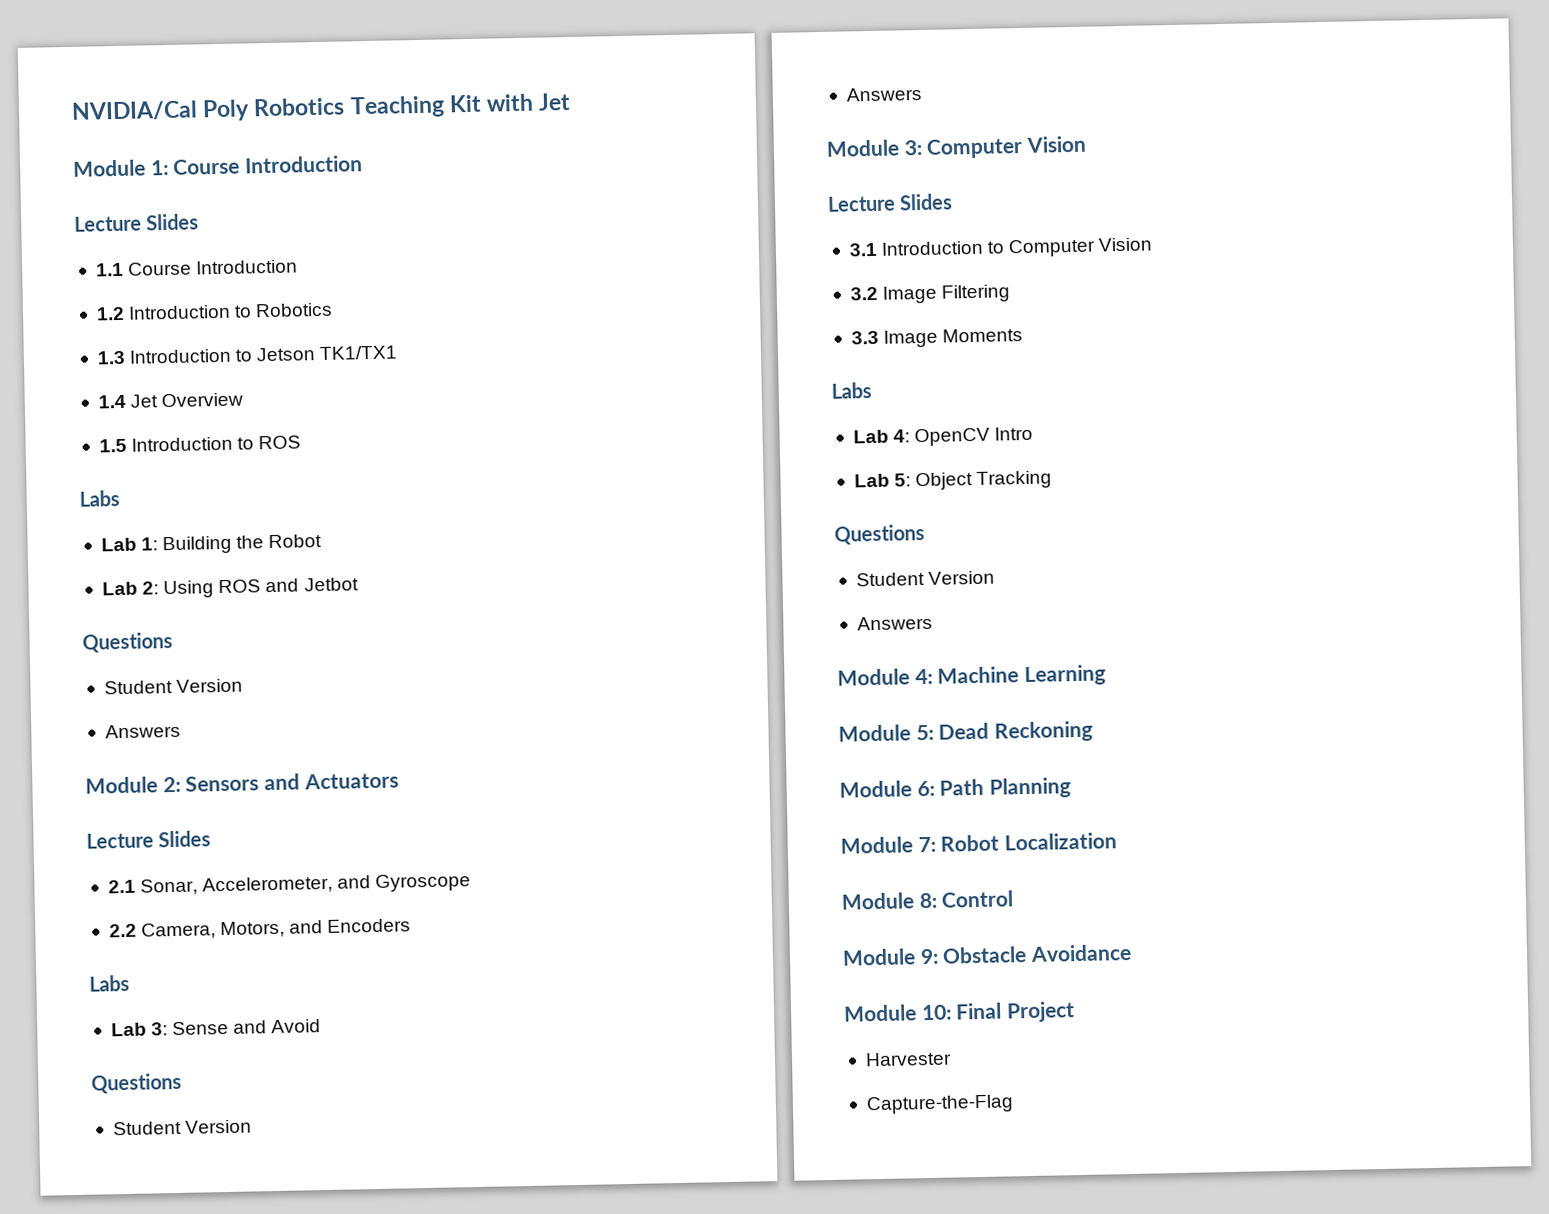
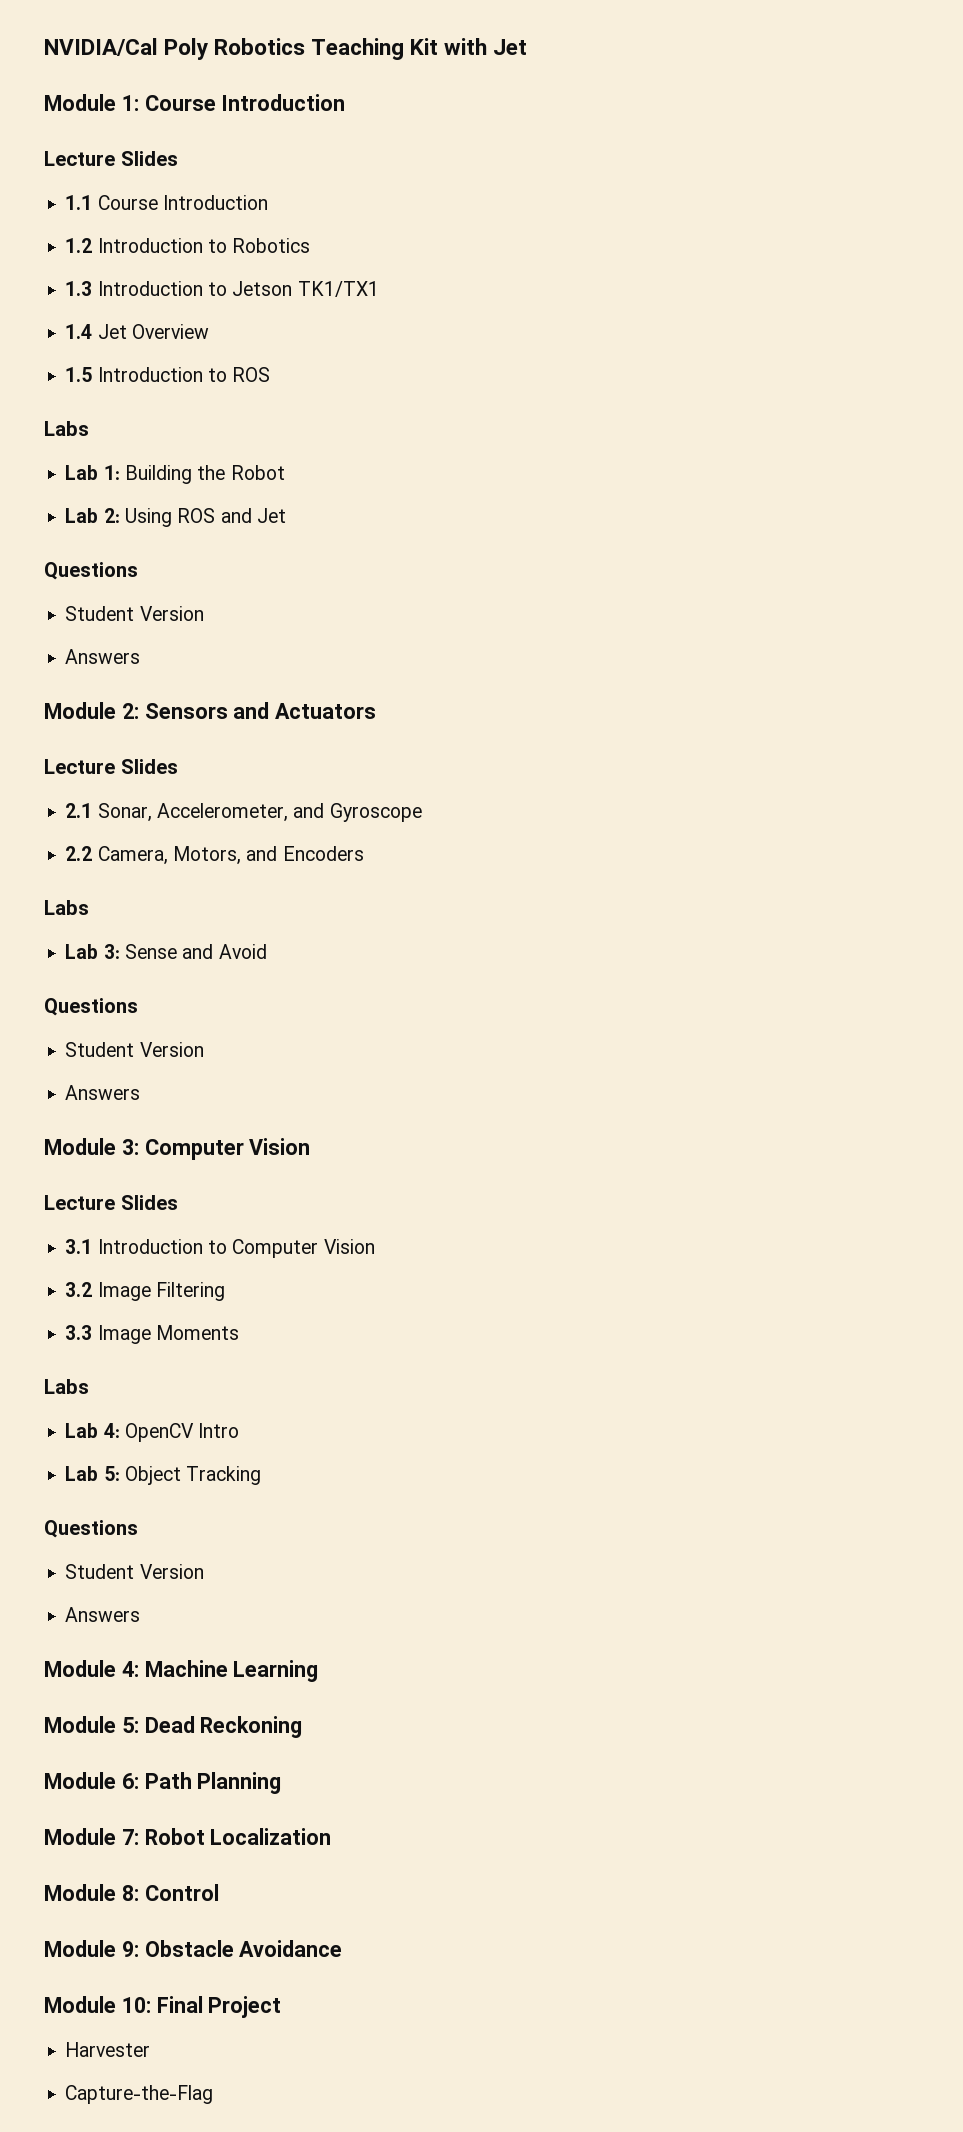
- Lab 2: Using ROS and Jetbot
+ Lab 2: Using ROS and Jet

